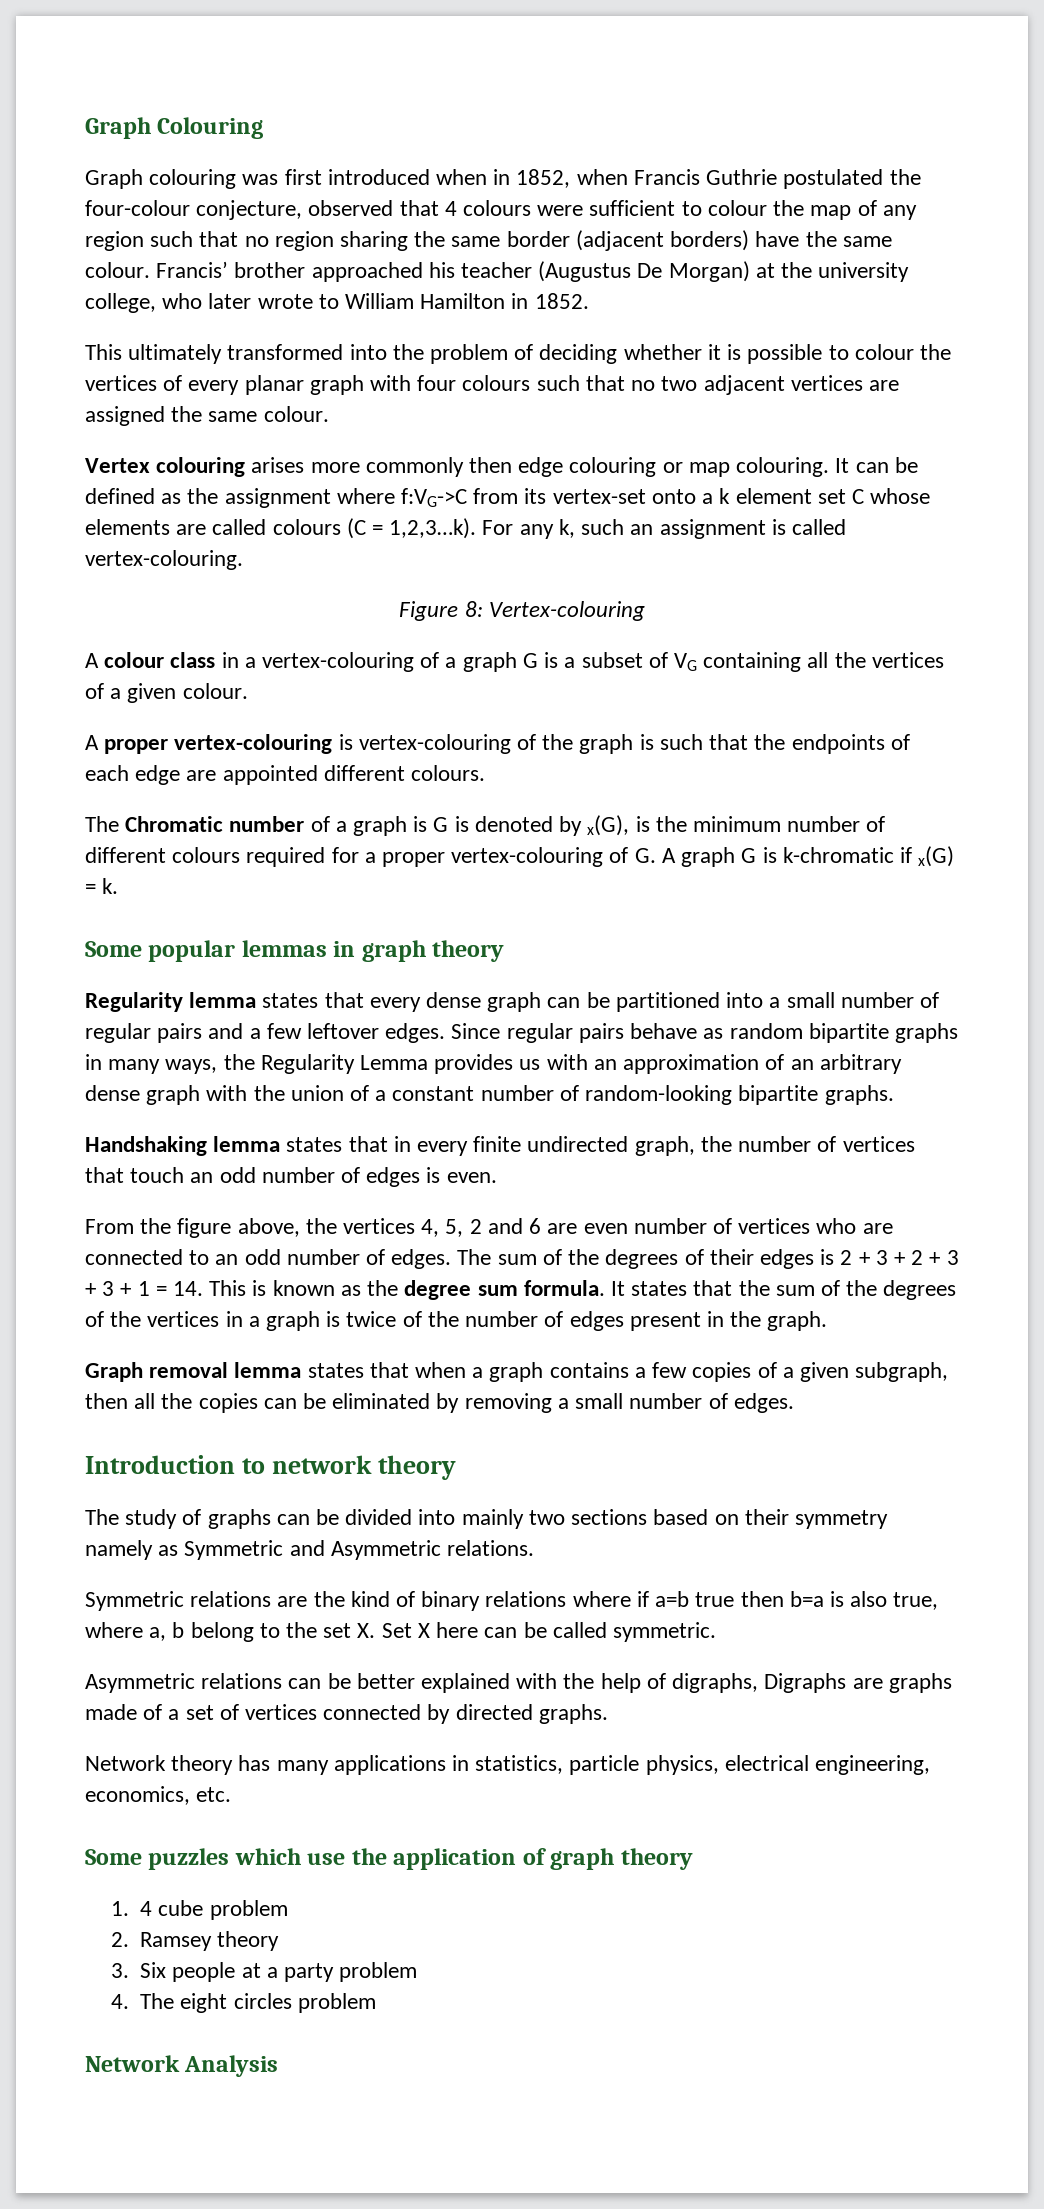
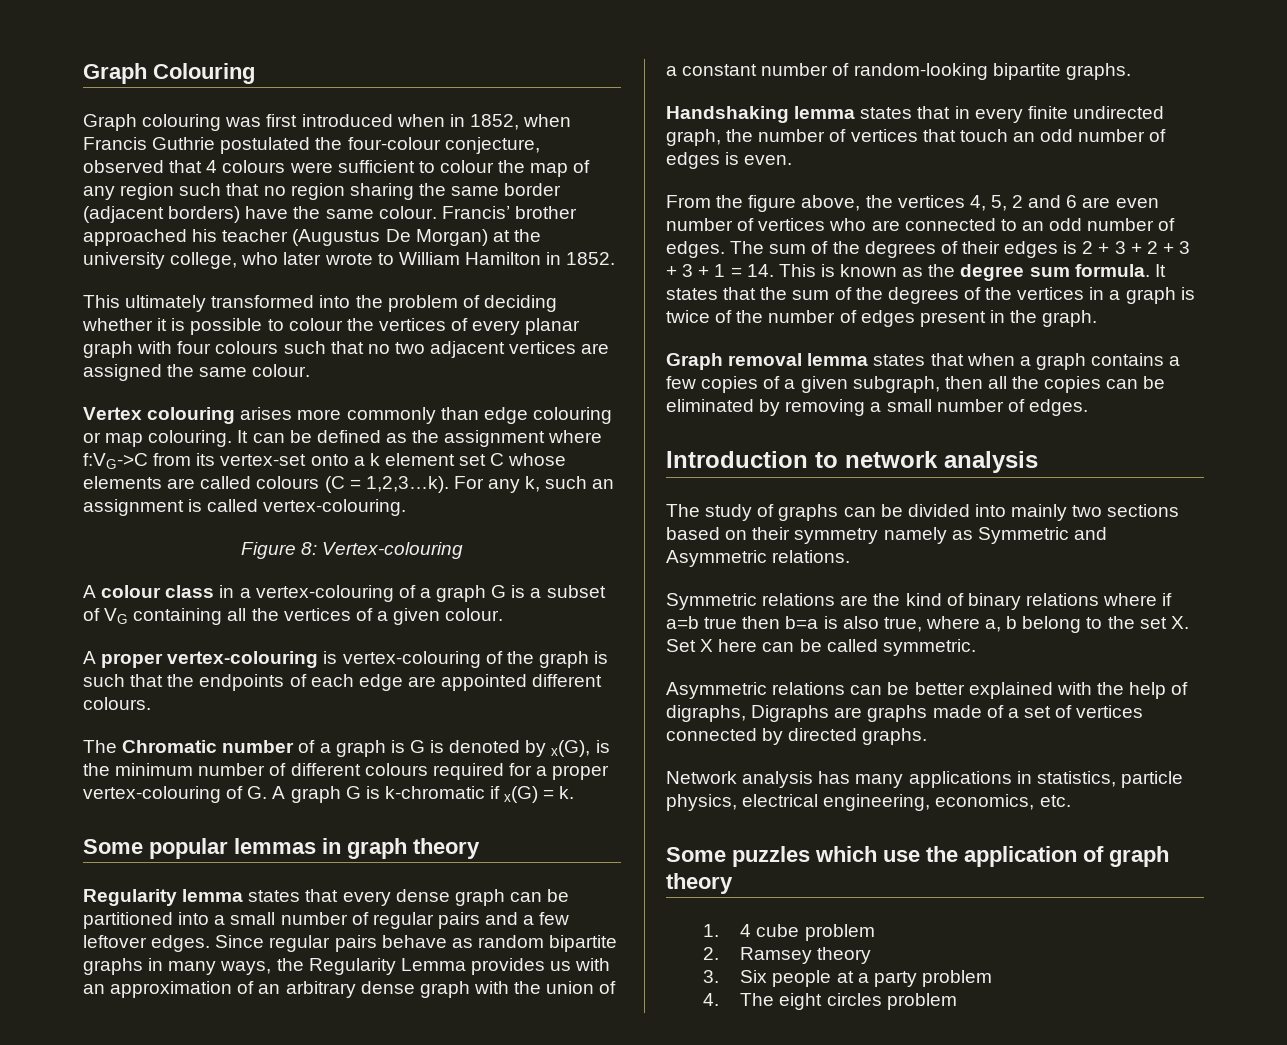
- Vertex colouring arises more commonly then edge colouring or map colouring.
+ Vertex colouring arises more commonly than edge colouring or map colouring.
- Introduction to network theory
+ Introduction to network analysis
- Network theory has many applications in statistics, particle physics, electrical engineering, economics, etc.
+ Network analysis has many applications in statistics, particle physics, electrical engineering, economics, etc.
- Network Analysis

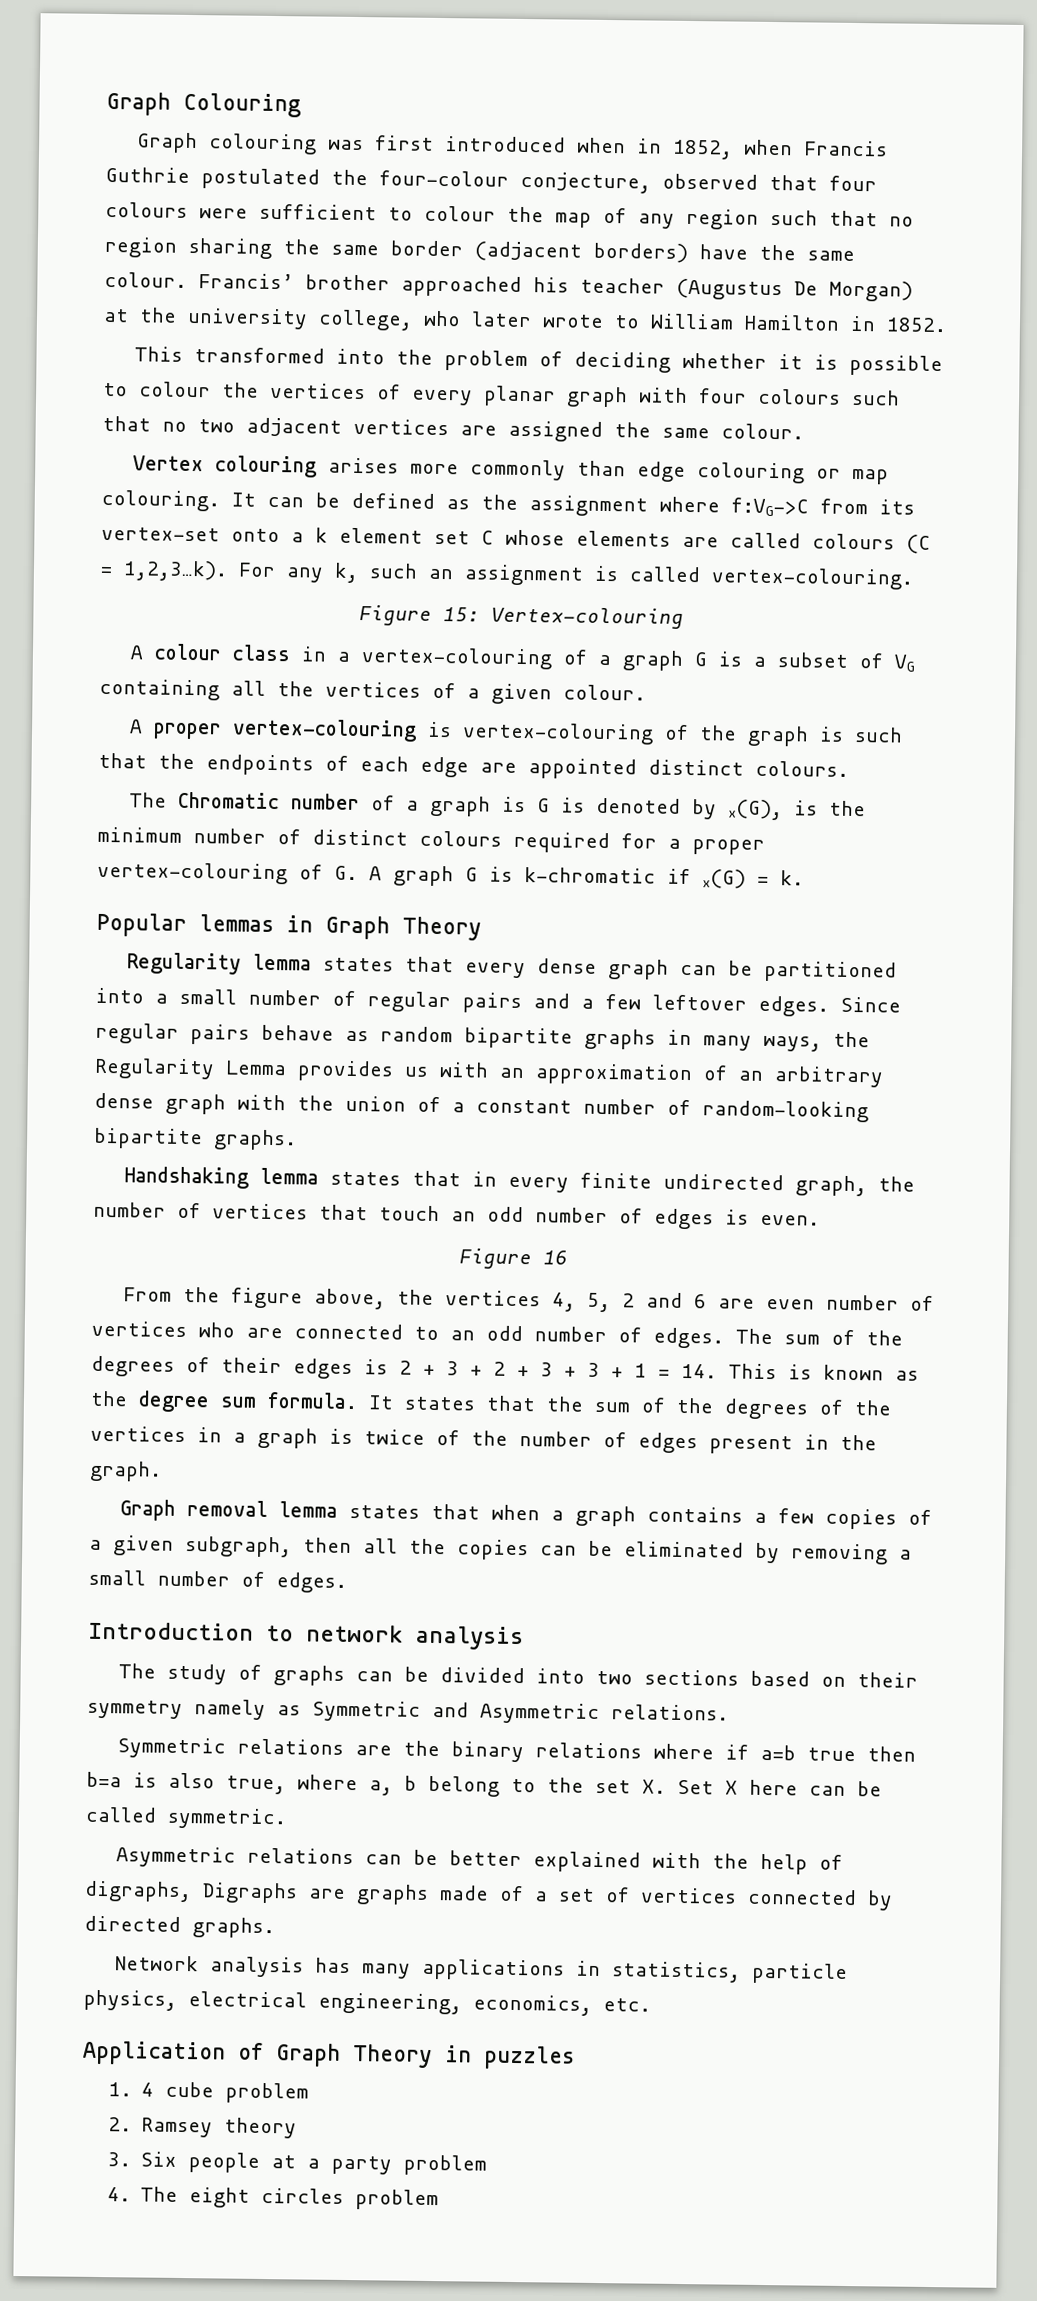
- Graph colouring was first introduced when in 1852, when Francis Guthrie postulated the four-colour conjecture, observed that 4 colours were sufficient to colour the map of any region such that no region sharing the same border (adjacent borders) have the same colour.
+ Graph colouring was first introduced when in 1852, when Francis Guthrie postulated the four-colour conjecture, observed that four colours were sufficient to colour the map of any region such that no region sharing the same border (adjacent borders) have the same colour.
- This ultimately transformed into the problem of deciding whether it is possible to colour the vertices of every planar graph with four colours such that no two adjacent vertices are assigned the same colour.
+ This transformed into the problem of deciding whether it is possible to colour the vertices of every planar graph with four colours such that no two adjacent vertices are assigned the same colour.
- Figure 8: Vertex-colouring
+ Figure 15: Vertex-colouring
- A proper vertex-colouring is vertex-colouring of the graph is such that the endpoints of each edge are appointed different colours.
+ A proper vertex-colouring is vertex-colouring of the graph is such that the endpoints of each edge are appointed distinct colours.
- The Chromatic number of a graph is G is denoted by x(G), is the minimum number of different colours required for a proper vertex-colouring of G. A graph G is k-chromatic if x(G) = k.
+ The Chromatic number of a graph is G is denoted by x(G), is the minimum number of distinct colours required for a proper vertex-colouring of G. A graph G is k-chromatic if x(G) = k.
- Some popular lemmas in graph theory
+ Popular lemmas in Graph Theory
+ Figure 16
- The study of graphs can be divided into mainly two sections based on their symmetry namely as Symmetric and Asymmetric relations.
+ The study of graphs can be divided into two sections based on their symmetry namely as Symmetric and Asymmetric relations.
- Symmetric relations are the kind of binary relations where if a=b true then b=a is also true, where a, b belong to the set X. Set X here can be called symmetric.
+ Symmetric relations are the binary relations where if a=b true then b=a is also true, where a, b belong to the set X. Set X here can be called symmetric.
- Some puzzles which use the application of graph theory
+ Application of Graph Theory in puzzles

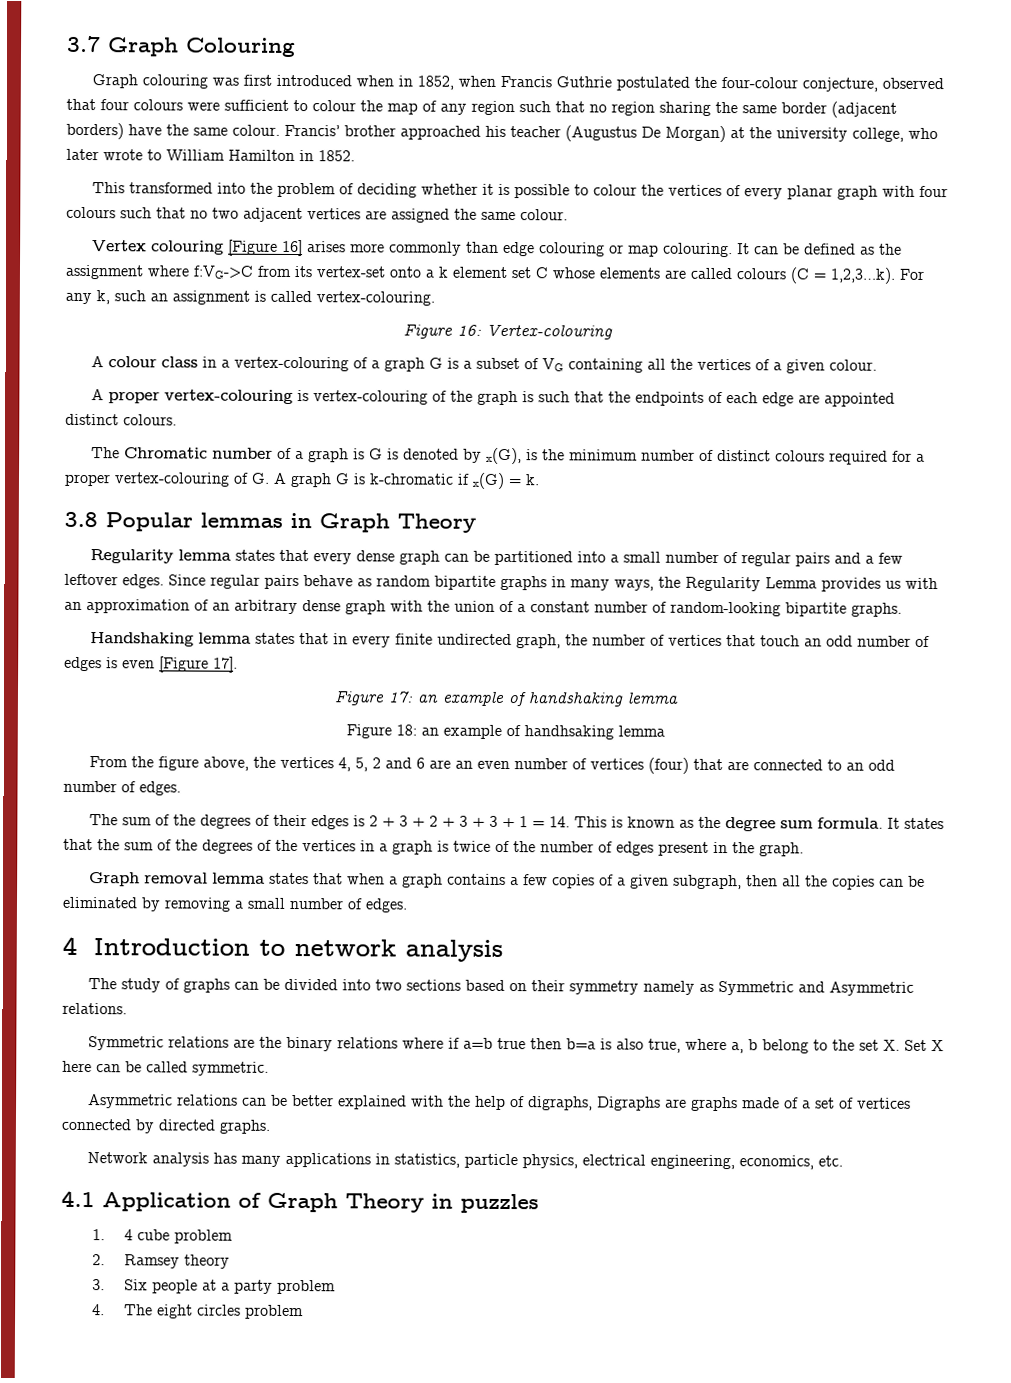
- Graph Colouring
+ 3.7 Graph Colouring
- Vertex colouring arises more commonly than edge colouring or map colouring.
+ Vertex colouring [Figure 16] arises more commonly than edge colouring or map colouring.
- Figure 15: Vertex-colouring
+ Figure 16: Vertex-colouring
- Popular lemmas in Graph Theory
+ 3.8 Popular lemmas in Graph Theory
- Handshaking lemma states that in every finite undirected graph, the number of vertices that touch an odd number of edges is even.
- Figure 16
+ Handshaking lemma states that in every finite undirected graph, the number of vertices that touch an odd number of edges is even [Figure 17].
+ Figure 17: an example of handshaking lemma
+ Figure 18: an example of handhsaking lemma
- From the figure above, the vertices 4, 5, 2 and 6 are even number of vertices who are connected to an odd number of edges. The sum of the degrees of their edges is 2 + 3 + 2 + 3 + 3 + 1 = 14. This is known as the degree sum formula.
+ From the figure above, the vertices 4, 5, 2 and 6 are an even number of vertices (four) that are connected to an odd number of edges.
+ The sum of the degrees of their edges is 2 + 3 + 2 + 3 + 3 + 1 = 14. This is known as the degree sum formula.
- Introduction to network analysis
+ 4 Introduction to network analysis
- Application of Graph Theory in puzzles
+ 4.1 Application of Graph Theory in puzzles

